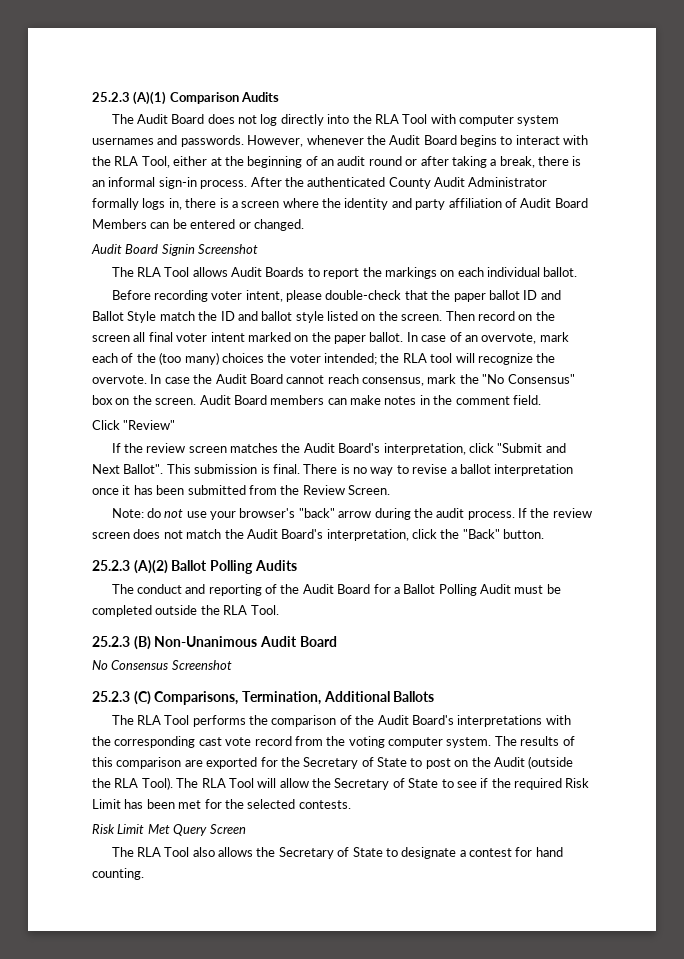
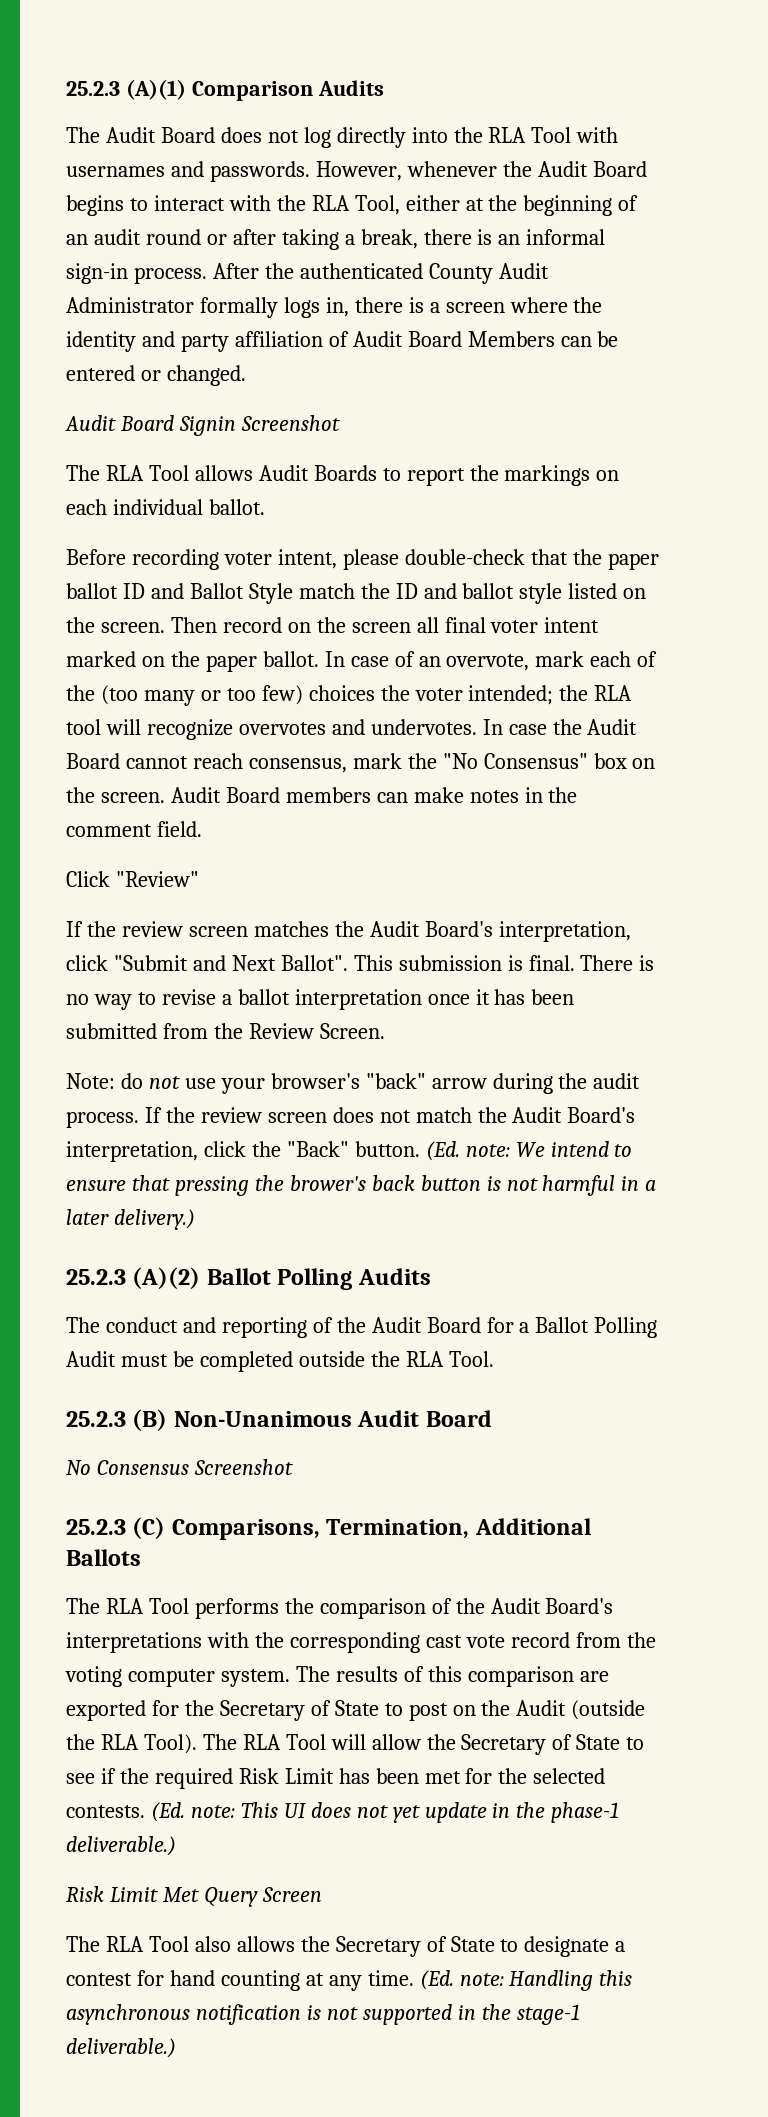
- The Audit Board does not log directly into the RLA Tool with computer system usernames and passwords.
+ The Audit Board does not log directly into the RLA Tool with usernames and passwords.
- In case of an overvote, mark each of the (too many) choices the voter intended; the RLA tool will recognize the overvote.
+ In case of an overvote, mark each of the (too many or too few) choices the voter intended; the RLA tool will recognize overvotes and undervotes.
+ (Ed. note: We intend to ensure that pressing the brower's back button is not harmful in a later delivery.)
+ (Ed. note: This UI does not yet update in the phase-1 deliverable.)
- The RLA Tool also allows the Secretary of State to designate a contest for hand counting.
+ The RLA Tool also allows the Secretary of State to designate a contest for hand counting at any time. (Ed. note: Handling this asynchronous notification is not supported in the stage-1 deliverable.)

